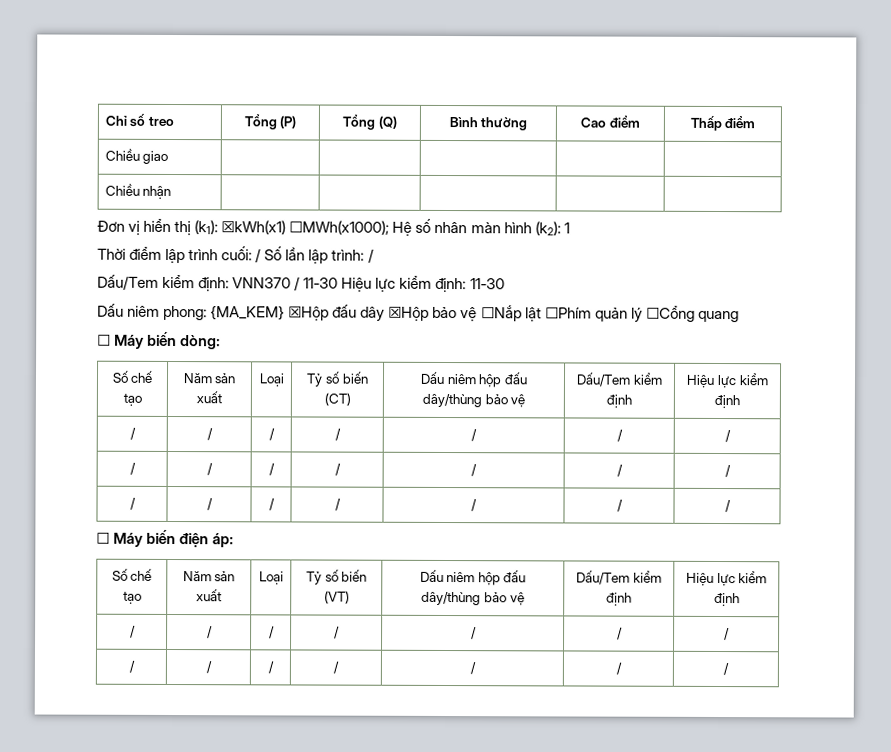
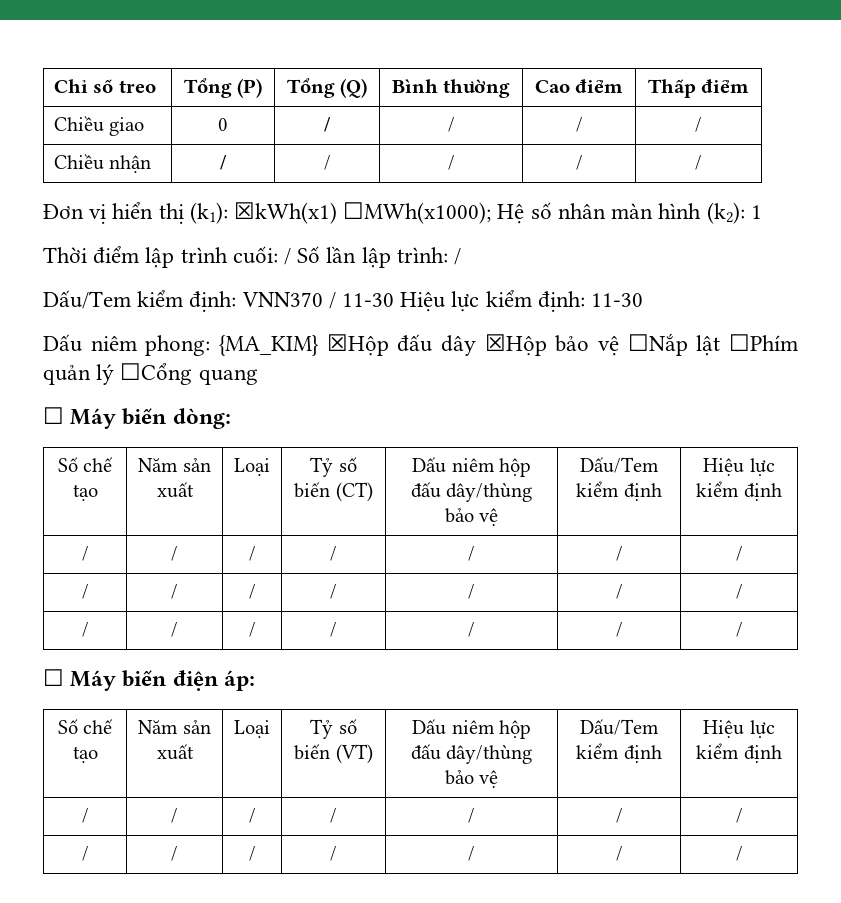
- Chiều giao | | | | |
- Chiều nhận | | | | |
+ Chiều giao | 0 | / | / | / | /
+ Chiều nhận | / | / | / | / | /
- Dấu niêm phong: {MA_KEM} ☒Hộp đấu dây ☒Hộp bảo vệ ☐Nắp lật ☐Phím quản lý ☐Cổng quang
+ Dấu niêm phong: {MA_KIM} ☒Hộp đấu dây ☒Hộp bảo vệ ☐Nắp lật ☐Phím quản lý ☐Cổng quang

